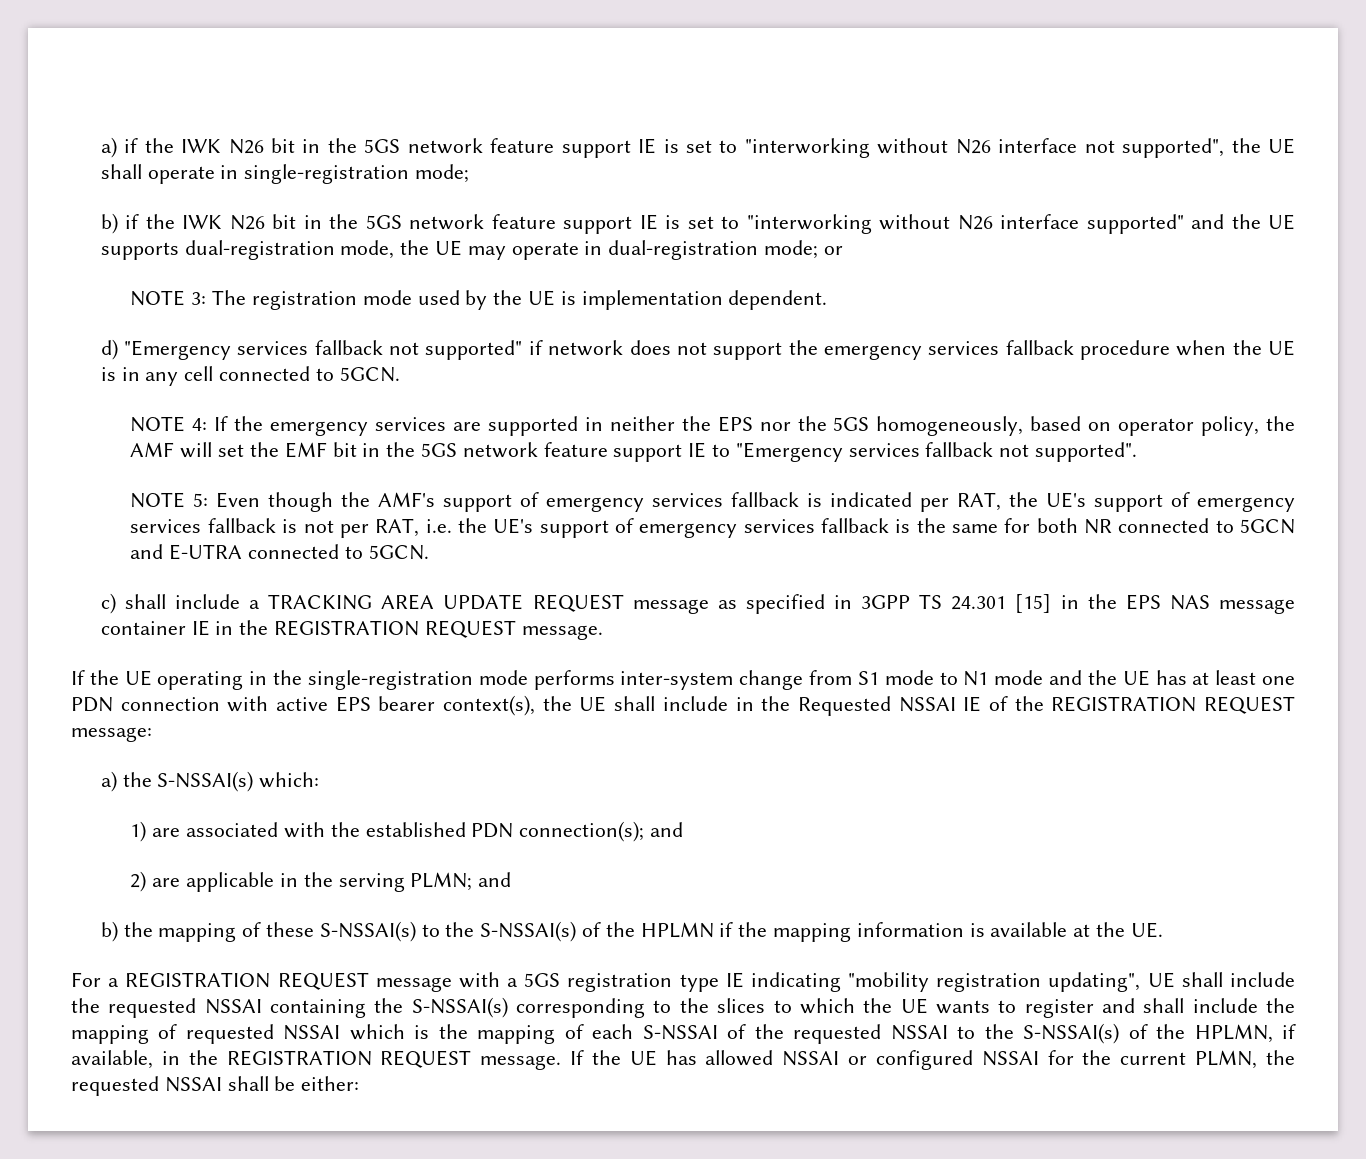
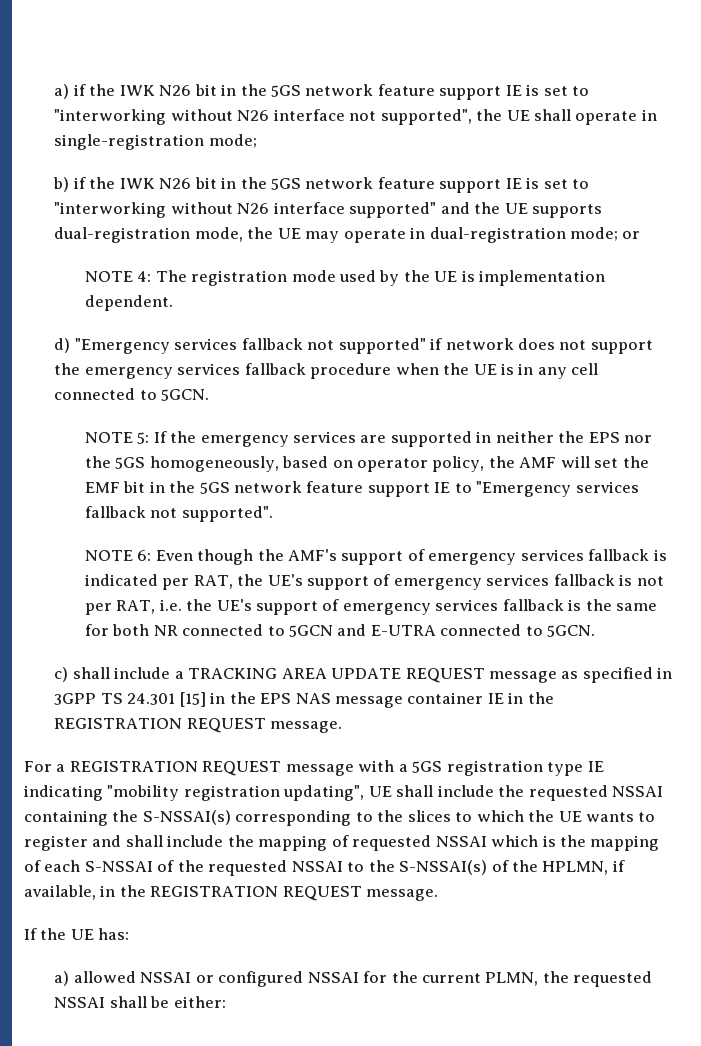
- NOTE 3: The registration mode used by the UE is implementation dependent.
+ NOTE 4: The registration mode used by the UE is implementation dependent.
- NOTE 4: If the emergency services are supported in neither the EPS nor the 5GS homogeneously, based on operator policy, the AMF will set the EMF bit in the 5GS network feature support IE to "Emergency services fallback not supported".
+ NOTE 5: If the emergency services are supported in neither the EPS nor the 5GS homogeneously, based on operator policy, the AMF will set the EMF bit in the 5GS network feature support IE to "Emergency services fallback not supported".
- NOTE 5: Even though the AMF's support of emergency services fallback is indicated per RAT, the UE's support of emergency services fallback is not per RAT, i.e. the UE's support of emergency services fallback is the same for both NR connected to 5GCN and E-UTRA connected to 5GCN.
+ NOTE 6: Even though the AMF's support of emergency services fallback is indicated per RAT, the UE's support of emergency services fallback is not per RAT, i.e. the UE's support of emergency services fallback is the same for both NR connected to 5GCN and E-UTRA connected to 5GCN.
- If the UE operating in the single-registration mode performs inter-system change from S1 mode to N1 mode and the UE has at least one PDN connection with active EPS bearer context(s), the UE shall include in the Requested NSSAI IE of the REGISTRATION REQUEST message:
- a) the S-NSSAI(s) which:
- 1) are associated with the established PDN connection(s); and
- 2) are applicable in the serving PLMN; and
- b) the mapping of these S-NSSAI(s) to the S-NSSAI(s) of the HPLMN if the mapping information is available at the UE.
- For a REGISTRATION REQUEST message with a 5GS registration type IE indicating "mobility registration updating", UE shall include the requested NSSAI containing the S-NSSAI(s) corresponding to the slices to which the UE wants to register and shall include the mapping of requested NSSAI which is the mapping of each S-NSSAI of the requested NSSAI to the S-NSSAI(s) of the HPLMN, if available, in the REGISTRATION REQUEST message. If the UE has allowed NSSAI or configured NSSAI for the current PLMN, the requested NSSAI shall be either:
+ For a REGISTRATION REQUEST message with a 5GS registration type IE indicating "mobility registration updating", UE shall include the requested NSSAI containing the S-NSSAI(s) corresponding to the slices to which the UE wants to register and shall include the mapping of requested NSSAI which is the mapping of each S-NSSAI of the requested NSSAI to the S-NSSAI(s) of the HPLMN, if available, in the REGISTRATION REQUEST message.
+ If the UE has:
+ a) allowed NSSAI or configured NSSAI for the current PLMN, the requested NSSAI shall be either:

